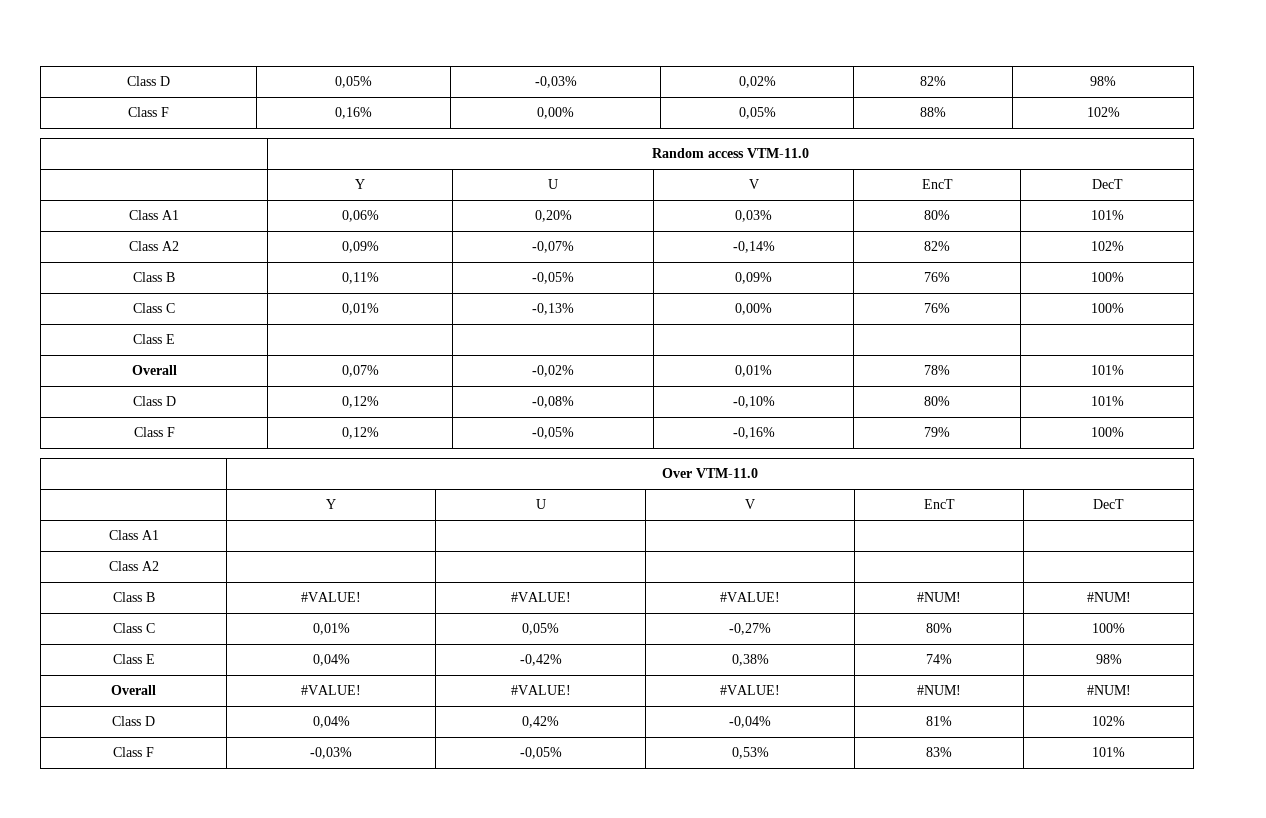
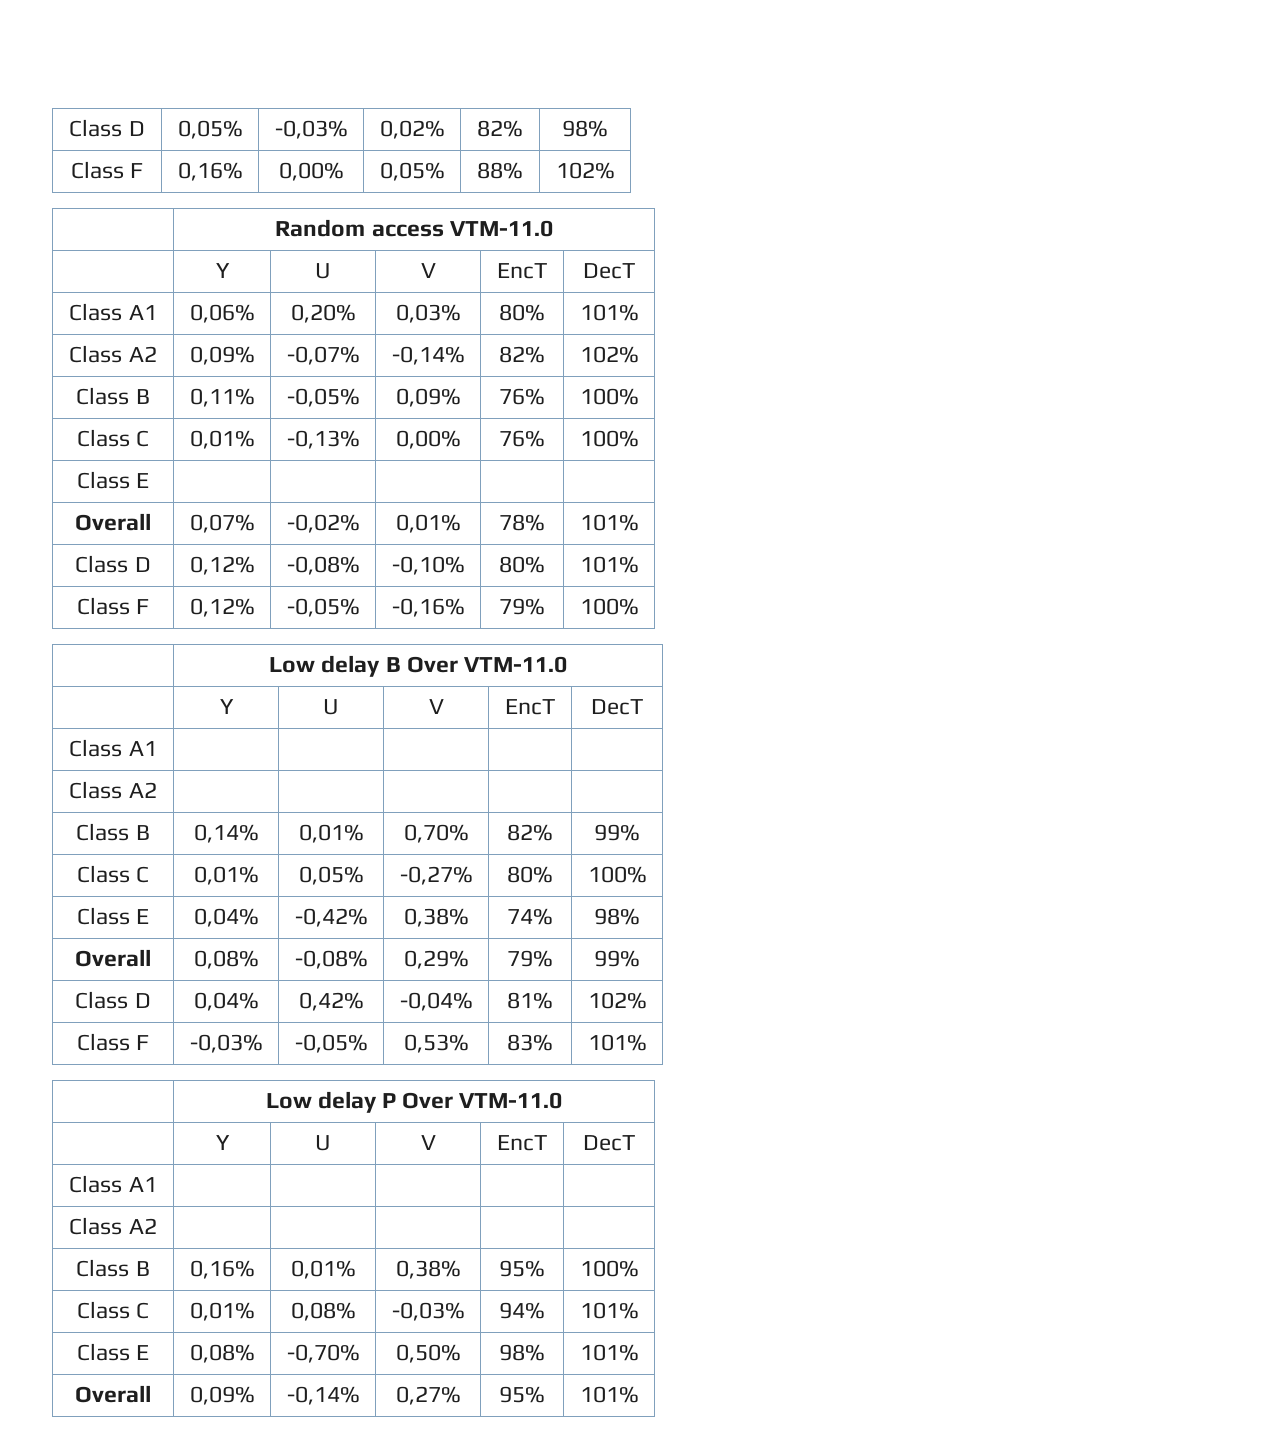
- | Over VTM-11.0
+ | Low delay B Over VTM-11.0
- Class B | #VALUE! | #VALUE! | #VALUE! | #NUM! | #NUM!
+ Class B | 0,14% | 0,01% | 0,70% | 82% | 99%
- Overall | #VALUE! | #VALUE! | #VALUE! | #NUM! | #NUM!
+ Overall | 0,08% | -0,08% | 0,29% | 79% | 99%
+ | Low delay P Over VTM-11.0
+ | Y | U | V | EncT | DecT
+ Class A1 | | | | |
+ Class A2 | | | | |
+ Class B | 0,16% | 0,01% | 0,38% | 95% | 100%
+ Class C | 0,01% | 0,08% | -0,03% | 94% | 101%
+ Class E | 0,08% | -0,70% | 0,50% | 98% | 101%
+ Overall | 0,09% | -0,14% | 0,27% | 95% | 101%

